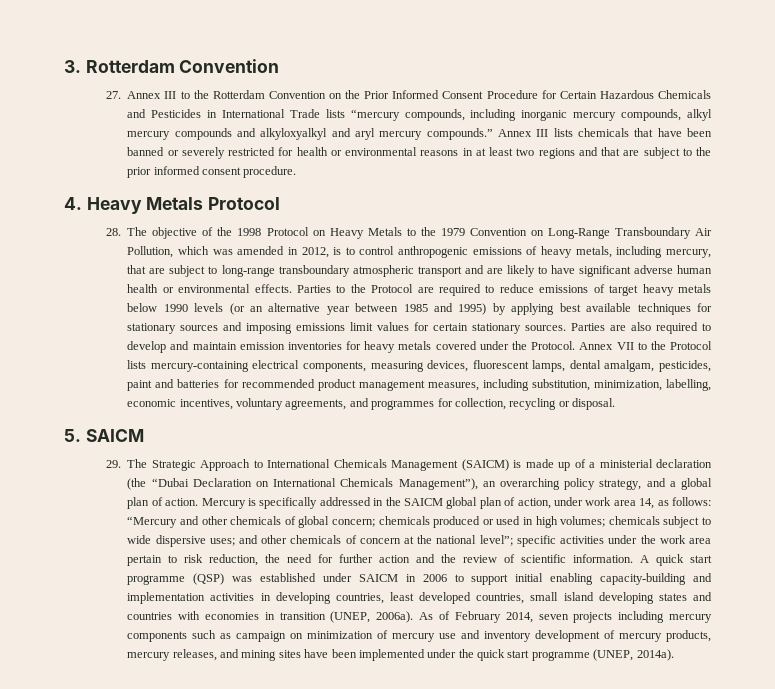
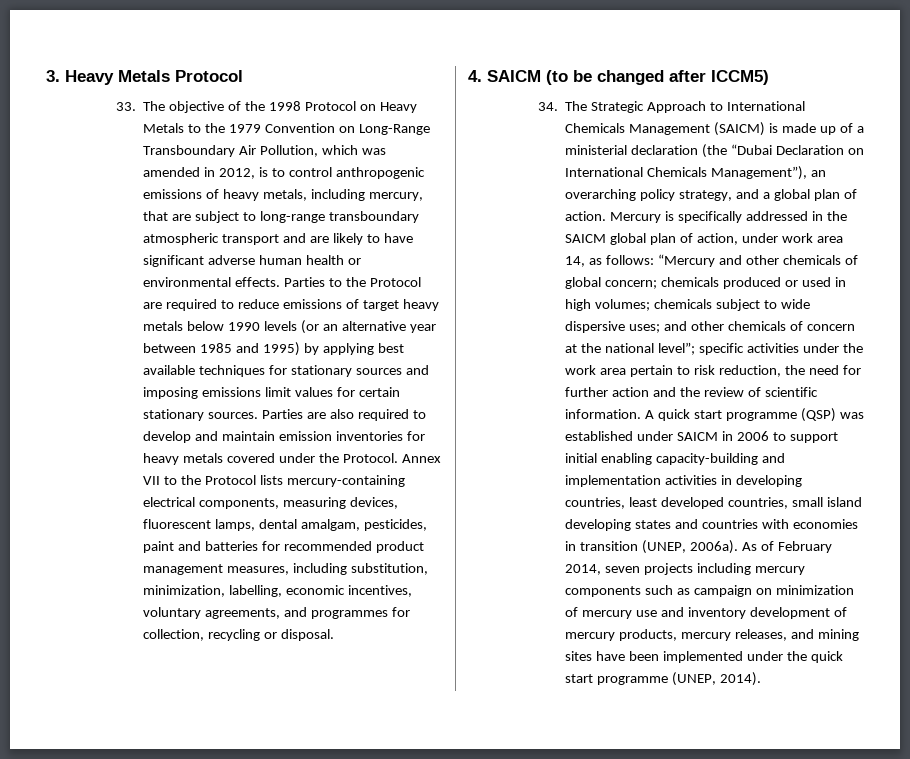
- 3. Rotterdam Convention
- 27. Annex III to the Rotterdam Convention on the Prior Informed Consent Procedure for Certain Hazardous Chemicals and Pesticides in International Trade lists “mercury compounds, including inorganic mercury compounds, alkyl mercury compounds and alkyloxyalkyl and aryl mercury compounds.” Annex III lists chemicals that have been banned or severely restricted for health or environmental reasons in at least two regions and that are subject to the prior informed consent procedure.
- 4. Heavy Metals Protocol
+ 3. Heavy Metals Protocol
- 28. The objective of the 1998 Protocol on Heavy Metals to the 1979 Convention on Long-Range Transboundary Air Pollution, which was amended in 2012, is to control anthropogenic emissions of heavy metals, including mercury, that are subject to long-range transboundary atmospheric transport and are likely to have significant adverse human health or environmental effects.
+ 33. The objective of the 1998 Protocol on Heavy Metals to the 1979 Convention on Long-Range Transboundary Air Pollution, which was amended in 2012, is to control anthropogenic emissions of heavy metals, including mercury, that are subject to long-range transboundary atmospheric transport and are likely to have significant adverse human health or environmental effects.
- 5. SAICM
- 29. The Strategic Approach to International Chemicals Management (SAICM) is made up of a ministerial declaration (the “Dubai Declaration on International Chemicals Management”), an overarching policy strategy, and a global plan of action.
+ 4. SAICM (to be changed after ICCM5)
+ 34. The Strategic Approach to International Chemicals Management (SAICM) is made up of a ministerial declaration (the “Dubai Declaration on International Chemicals Management”), an overarching policy strategy, and a global plan of action.
- As of February 2014, seven projects including mercury components such as campaign on minimization of mercury use and inventory development of mercury products, mercury releases, and mining sites have been implemented under the quick start programme (UNEP, 2014a).
+ As of February 2014, seven projects including mercury components such as campaign on minimization of mercury use and inventory development of mercury products, mercury releases, and mining sites have been implemented under the quick start programme (UNEP, 2014).

